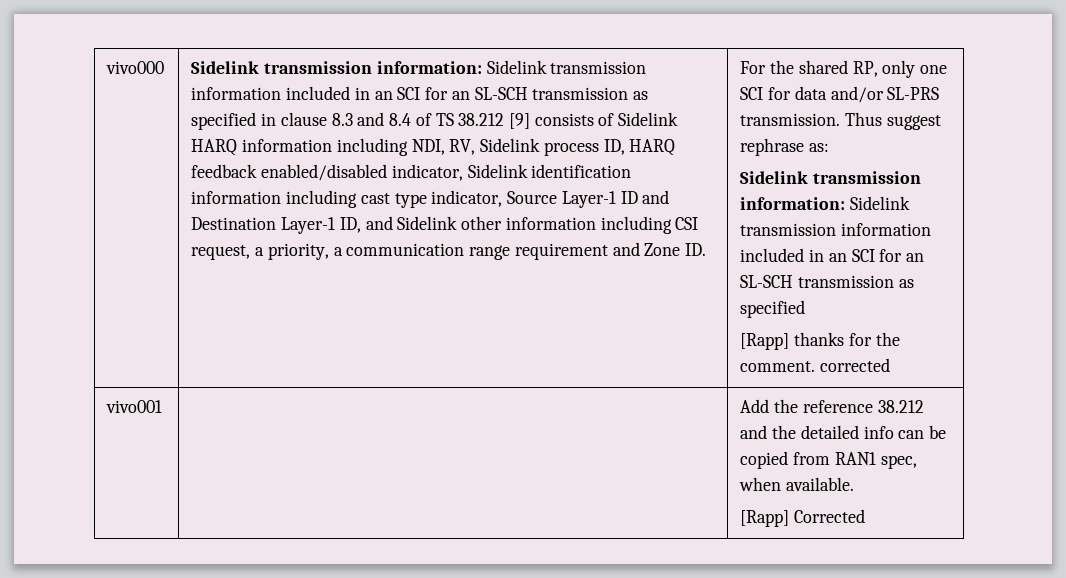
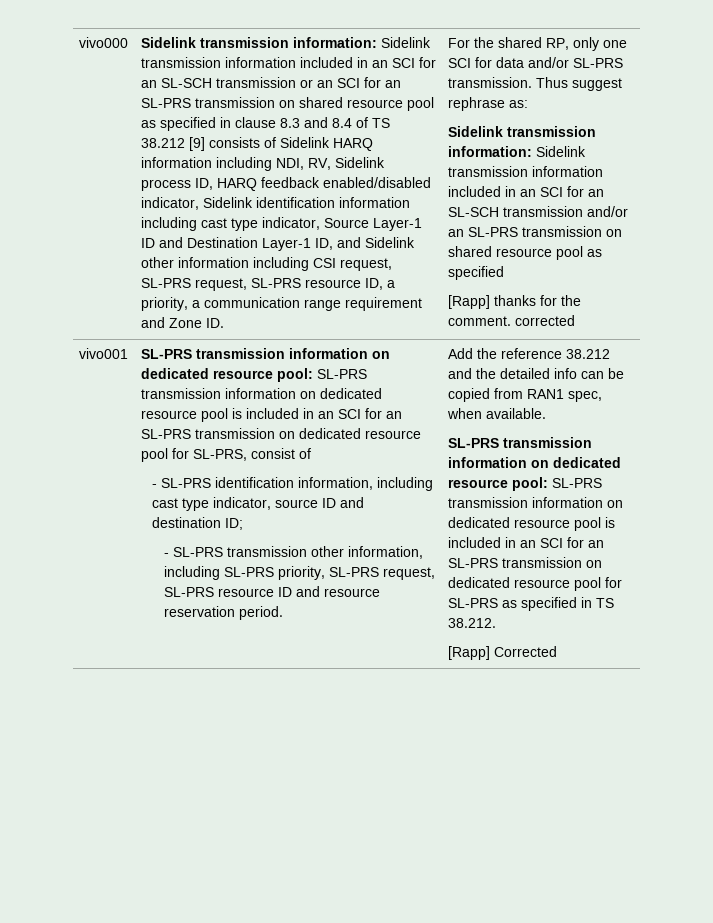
- Sidelink transmission information included in an SCI for an SL-SCH transmission as specified in clause 8.3 and 8.4 of TS 38.212 [9] consists of Sidelink HARQ information including NDI, RV, Sidelink process ID, HARQ feedback enabled/disabled indicator, Sidelink identification information including cast type indicator, Source Layer-1 ID and Destination Layer-1 ID, and Sidelink other information including CSI request, a priority, a communication range requirement and Zone ID.
+ Sidelink transmission information included in an SCI for an SL-SCH transmission or an SCI for an SL-PRS transmission on shared resource pool as specified in clause 8.3 and 8.4 of TS 38.212 [9] consists of Sidelink HARQ information including NDI, RV, Sidelink process ID, HARQ feedback enabled/disabled indicator, Sidelink identification information including cast type indicator, Source Layer-1 ID and Destination Layer-1 ID, and Sidelink other information including CSI request, SL-PRS request, SL-PRS resource ID, a priority, a communication range requirement and Zone ID.
  Thus suggest rephrase as:
- Sidelink transmission information: Sidelink transmission information included in an SCI for an SL-SCH transmission as specified
+ Sidelink transmission information: Sidelink transmission information included in an SCI for an SL-SCH transmission and/or an SL-PRS transmission on shared resource pool as specified
+ SL-PRS transmission information on dedicated resource pool: SL-PRS transmission information on dedicated resource pool is included in an SCI for an SL-PRS transmission on dedicated resource pool for SL-PRS, consist of
+ - SL-PRS identification information, including cast type indicator, source ID and destination ID;
+ - SL-PRS transmission other information, including SL-PRS priority, SL-PRS request, SL-PRS resource ID and resource reservation period.
+ SL-PRS transmission information on dedicated resource pool: SL-PRS transmission information on dedicated resource pool is included in an SCI for an SL-PRS transmission on dedicated resource pool for SL-PRS as specified in TS 38.212.

